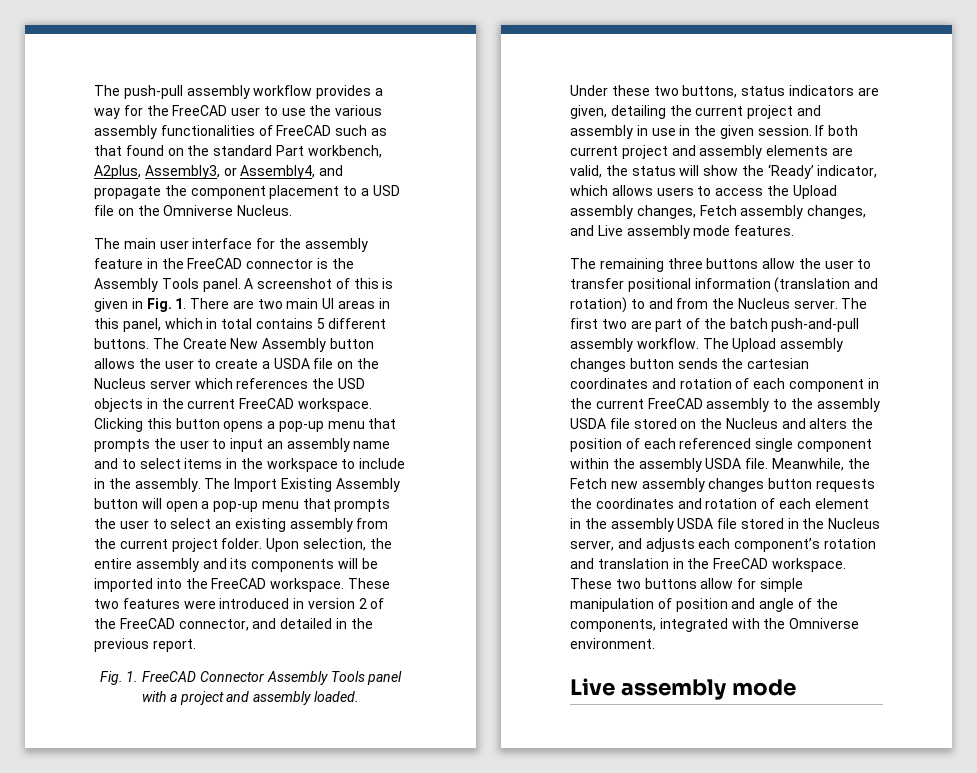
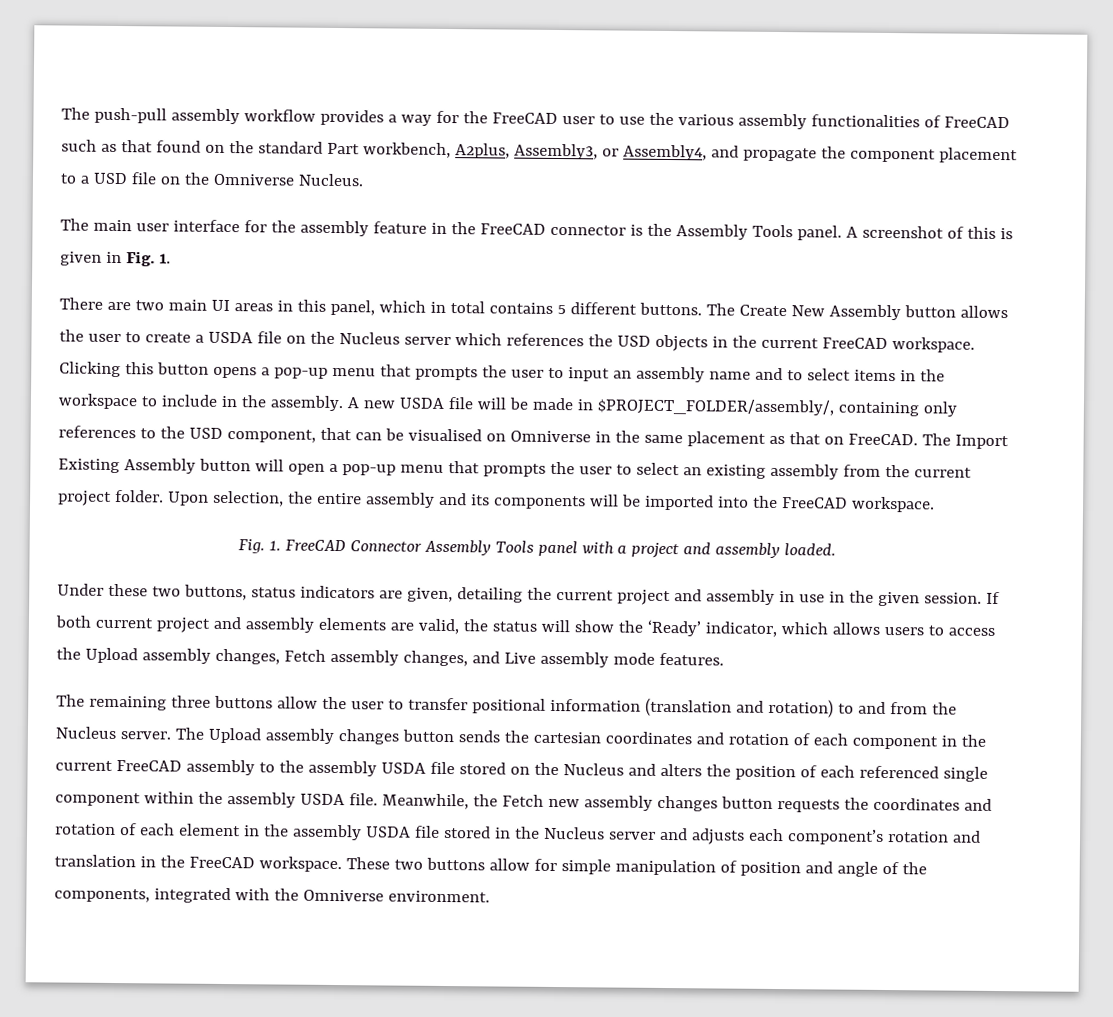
- A screenshot of this is given in Fig. 1. There are two main UI areas in this panel, which in total contains 5 different buttons.
+ A screenshot of this is given in Fig. 1.
+ There are two main UI areas in this panel, which in total contains 5 different buttons.
+ A new USDA file will be made in $PROJECT_FOLDER/assembly/, containing only references to the USD component, that can be visualised on Omniverse in the same placement as that on FreeCAD.
- These two features were introduced in version 2 of the FreeCAD connector, and detailed in the previous report.
- The first two are part of the batch push-and-pull assembly workflow. The Upload assembly changes button sends the cartesian coordinates and rotation of each component in the current FreeCAD assembly to the assembly USDA file stored on the Nucleus and alters the position of each referenced single component within the assembly USDA file.
+ The Upload assembly changes button sends the cartesian coordinates and rotation of each component in the current FreeCAD assembly to the assembly USDA file stored on the Nucleus and alters the position of each referenced single component within the assembly USDA file.
- Meanwhile, the Fetch new assembly changes button requests the coordinates and rotation of each element in the assembly USDA file stored in the Nucleus server, and adjusts each component’s rotation and translation in the FreeCAD workspace.
+ Meanwhile, the Fetch new assembly changes button requests the coordinates and rotation of each element in the assembly USDA file stored in the Nucleus server and adjusts each component’s rotation and translation in the FreeCAD workspace.
  These two buttons allow for simple manipulation of position and angle of the components, integrated with the Omniverse environment.
- Live assembly mode

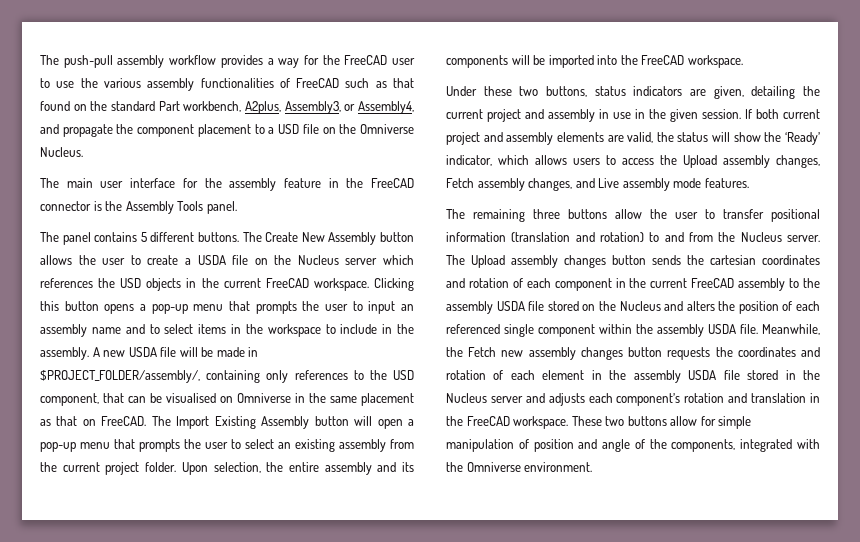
- The main user interface for the assembly feature in the FreeCAD connector is the Assembly Tools panel. A screenshot of this is given in Fig. 1.
- There are two main UI areas in this panel, which in total contains 5 different buttons.
+ The main user interface for the assembly feature in the FreeCAD connector is the Assembly Tools panel.
+ The panel contains 5 different buttons.
- Fig. 1. FreeCAD Connector Assembly Tools panel with a project and assembly loaded.

